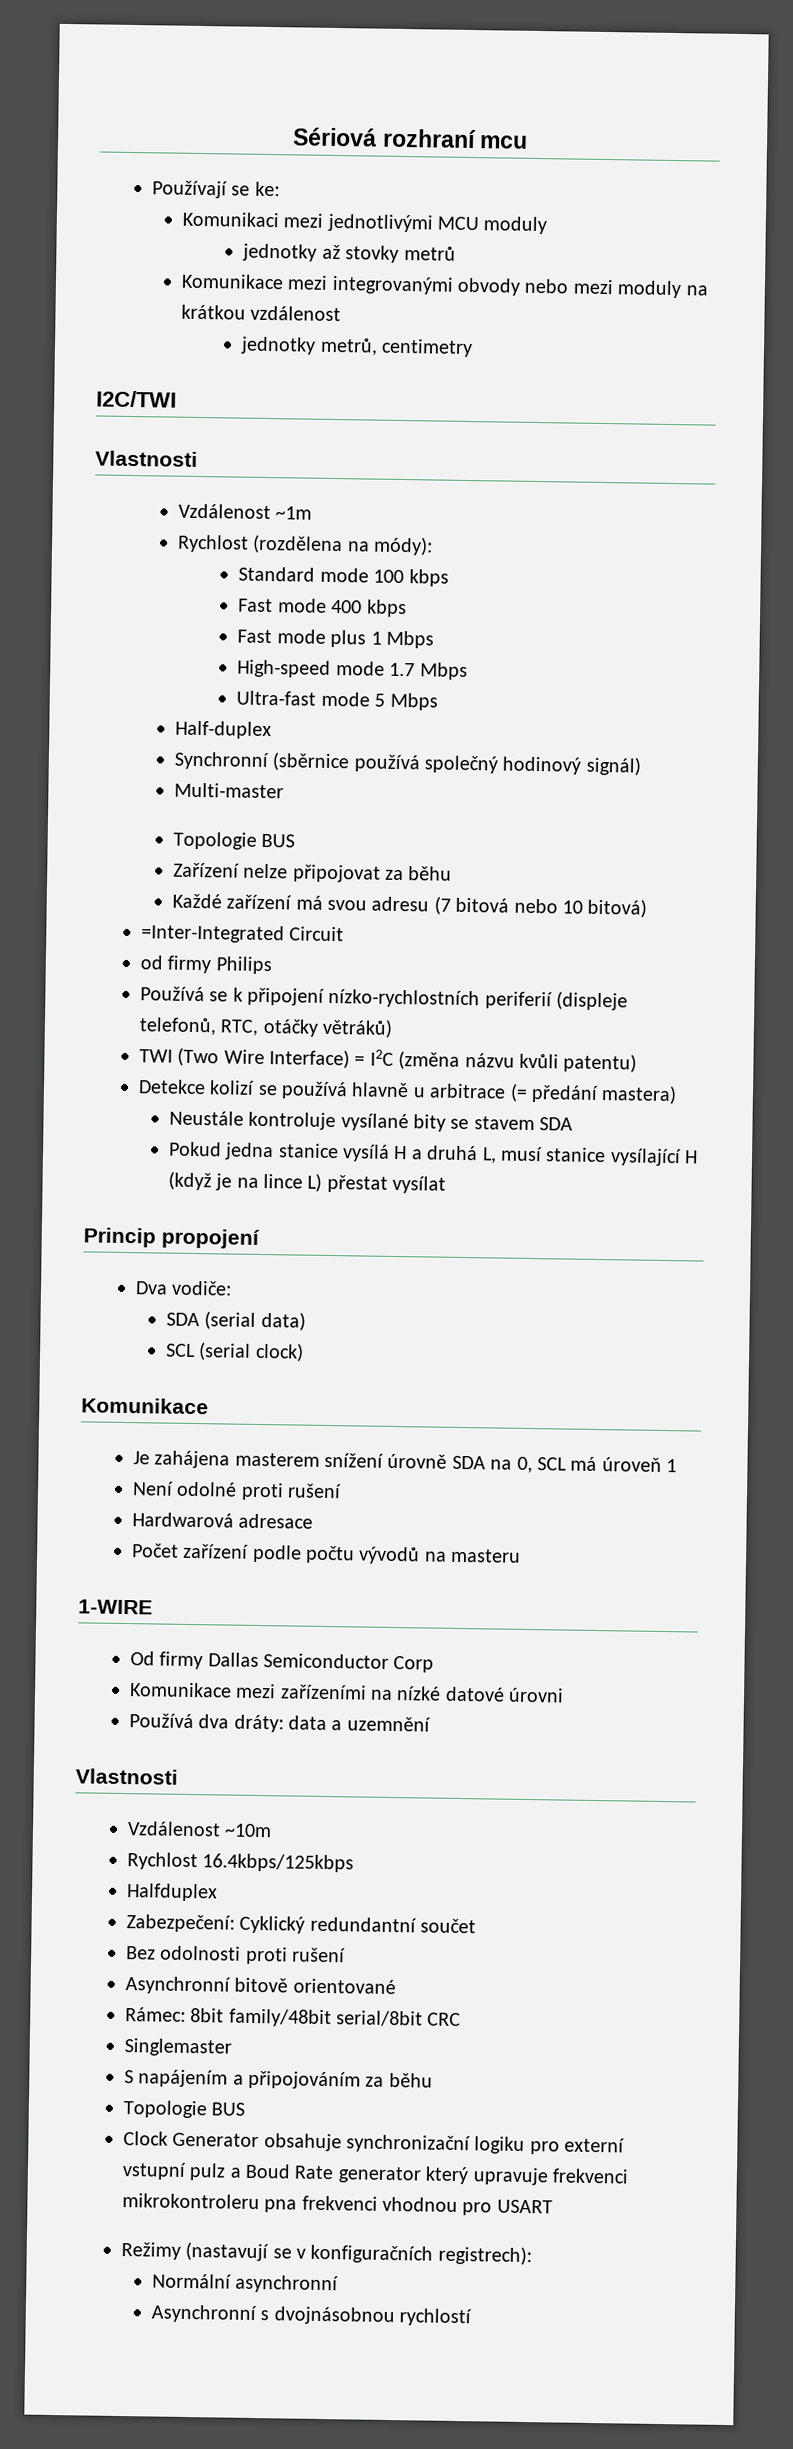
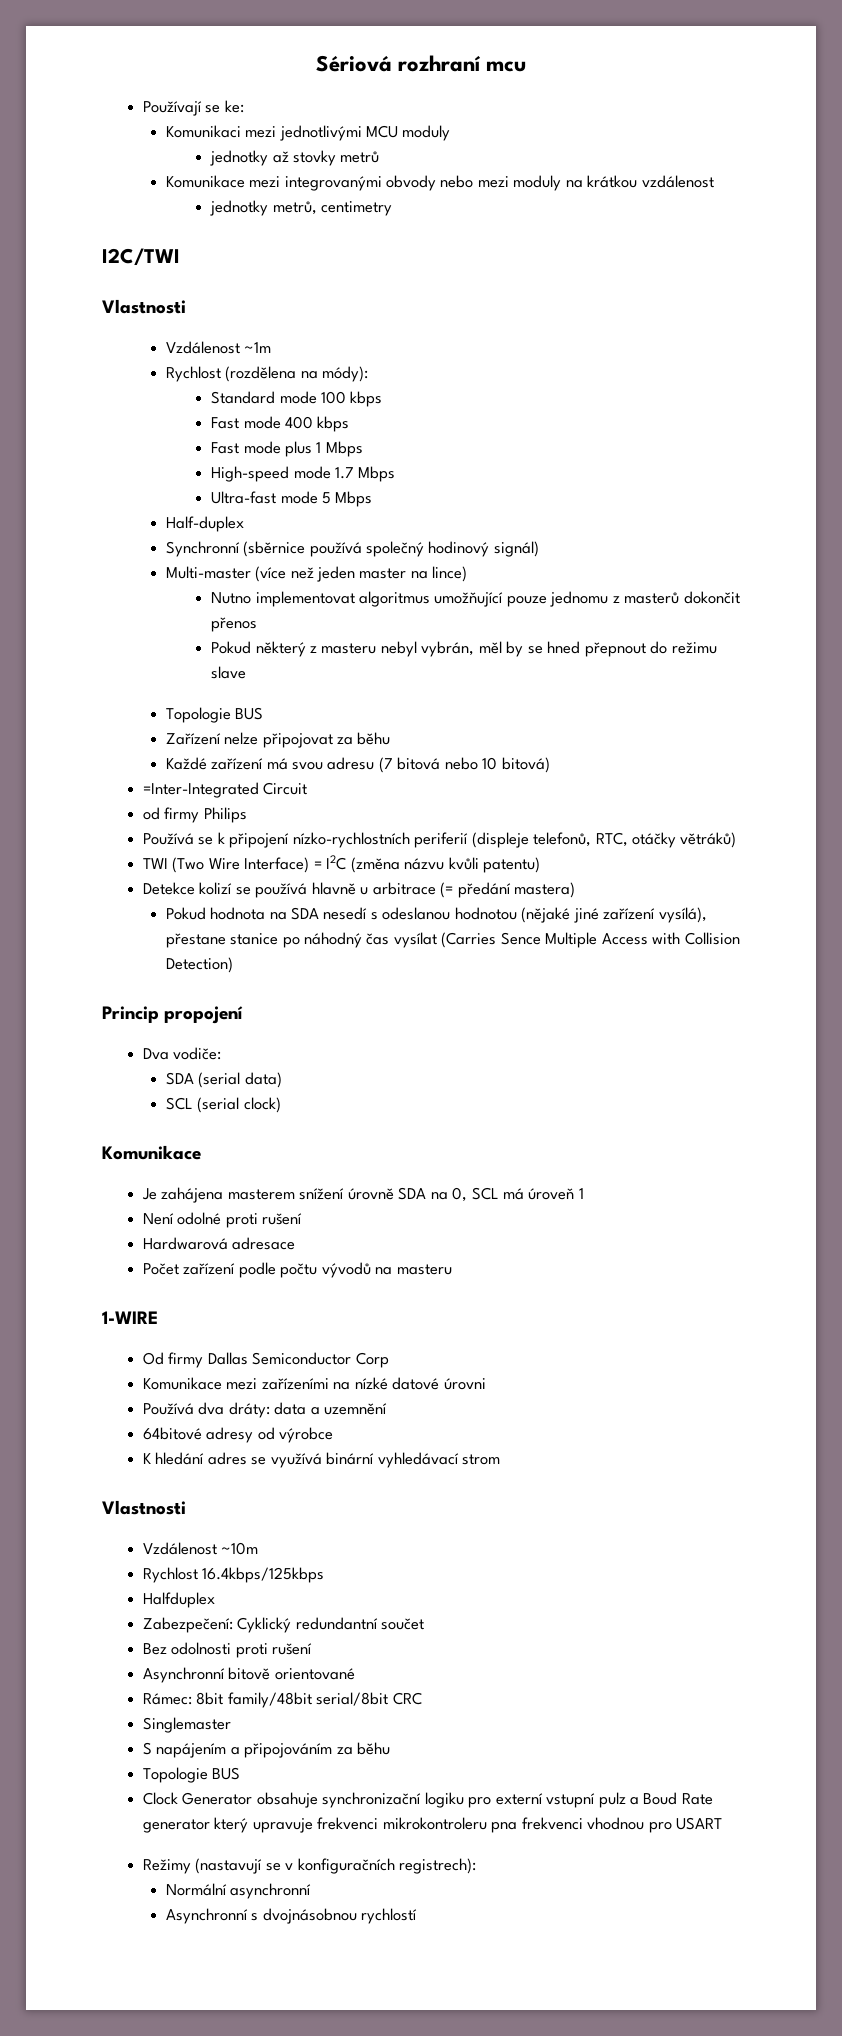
- Multi-master
+ Multi-master (více než jeden master na lince)
+ Nutno implementovat algoritmus umožňující pouze jednomu z masterů dokončit přenos
+ Pokud některý z masteru nebyl vybrán, měl by se hned přepnout do režimu slave
- Neustále kontroluje vysílané bity se stavem SDA
- Pokud jedna stanice vysílá H a druhá L, musí stanice vysílající H (když je na lince L) přestat vysílat
+ Pokud hodnota na SDA nesedí s odeslanou hodnotou (nějaké jiné zařízení vysílá), přestane stanice po náhodný čas vysílat (Carries Sence Multiple Access with Collision Detection)
+ 64bitové adresy od výrobce
+ K hledání adres se využívá binární vyhledávací strom

